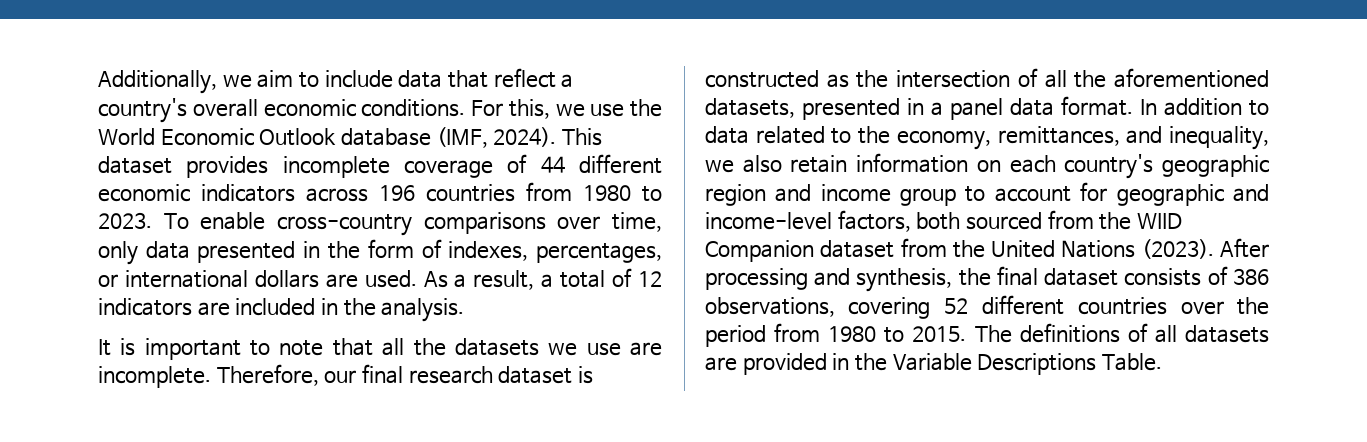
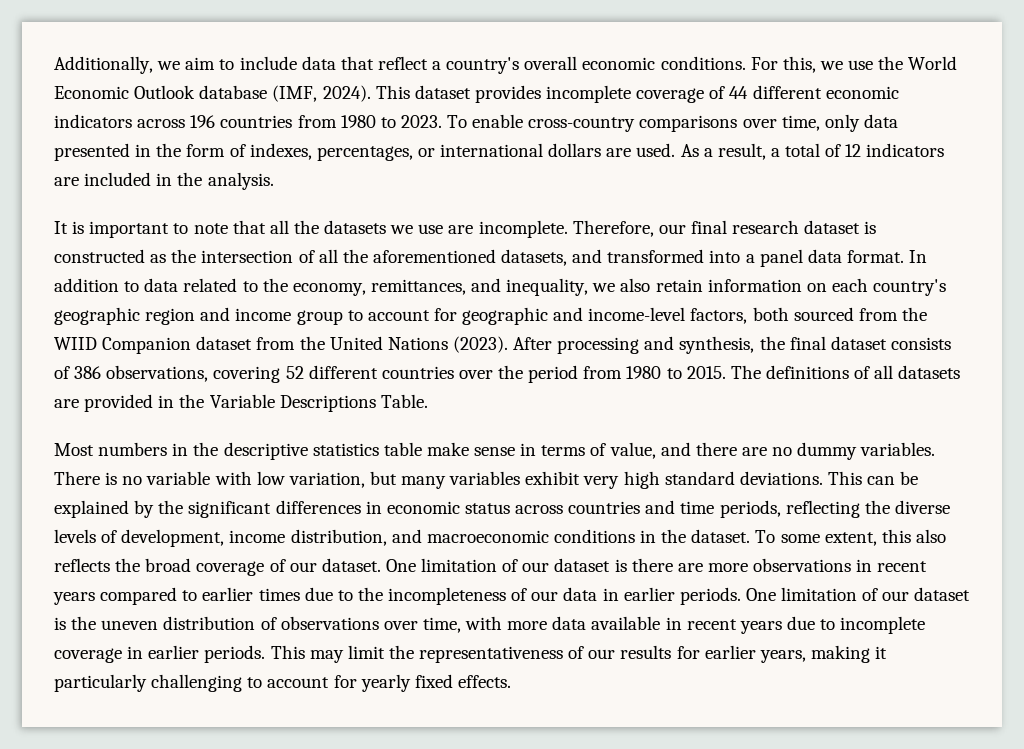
- Therefore, our final research dataset is constructed as the intersection of all the aforementioned datasets, presented in a panel data format.
+ Therefore, our final research dataset is constructed as the intersection of all the aforementioned datasets, and transformed into a panel data format.
+ Most numbers in the descriptive statistics table make sense in terms of value, and there are no dummy variables. There is no variable with low variation, but many variables exhibit very high standard deviations. This can be explained by the significant differences in economic status across countries and time periods, reflecting the diverse levels of development, income distribution, and macroeconomic conditions in the dataset. To some extent, this also reflects the broad coverage of our dataset. One limitation of our dataset is there are more observations in recent years compared to earlier times due to the incompleteness of our data in earlier periods. One limitation of our dataset is the uneven distribution of observations over time, with more data available in recent years due to incomplete coverage in earlier periods. This may limit the representativeness of our results for earlier years, making it particularly challenging to account for yearly fixed effects.

